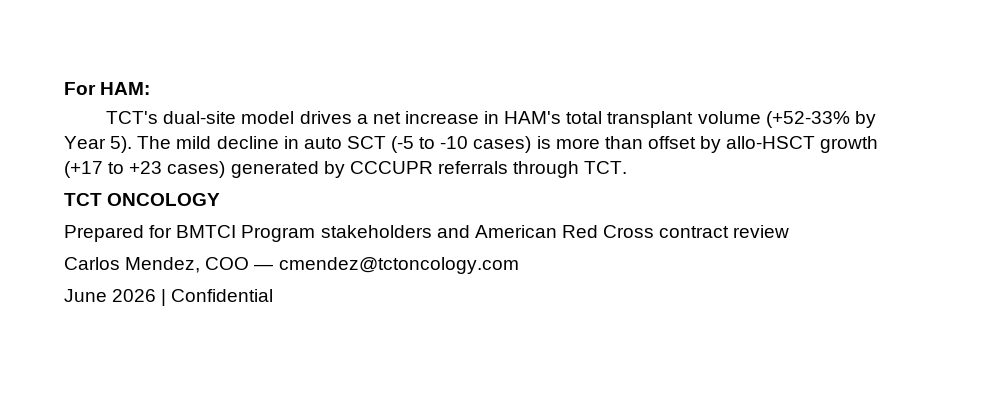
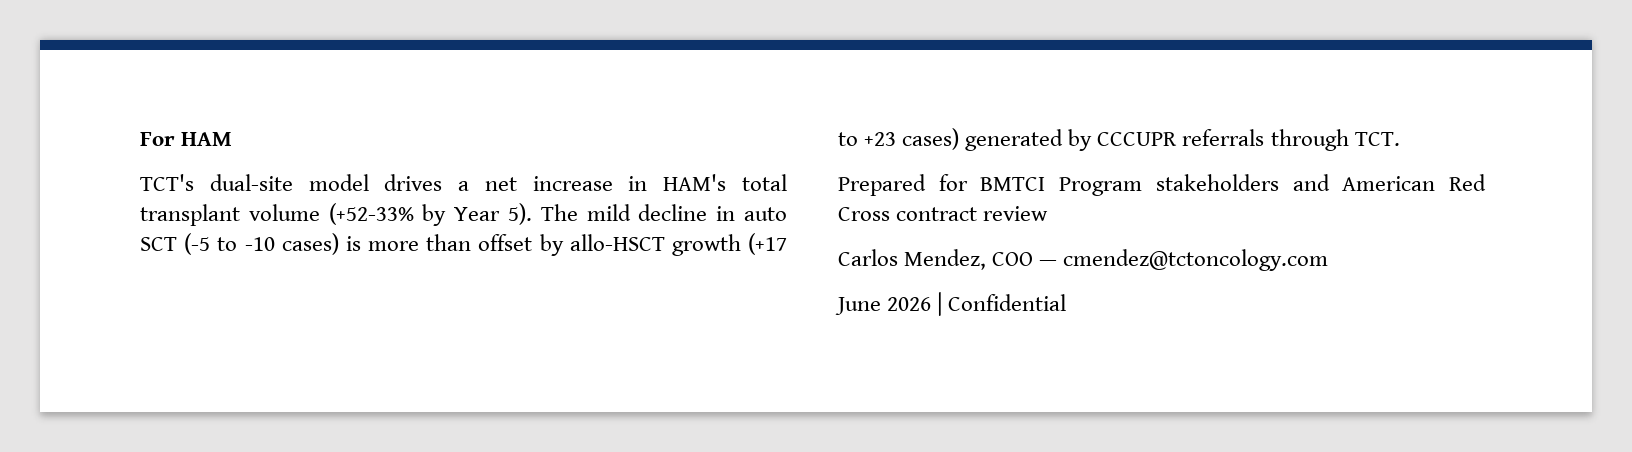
- For HAM:
+ For HAM
- TCT ONCOLOGY

